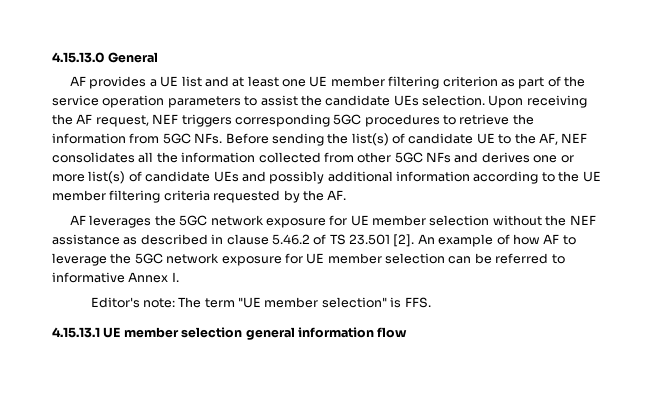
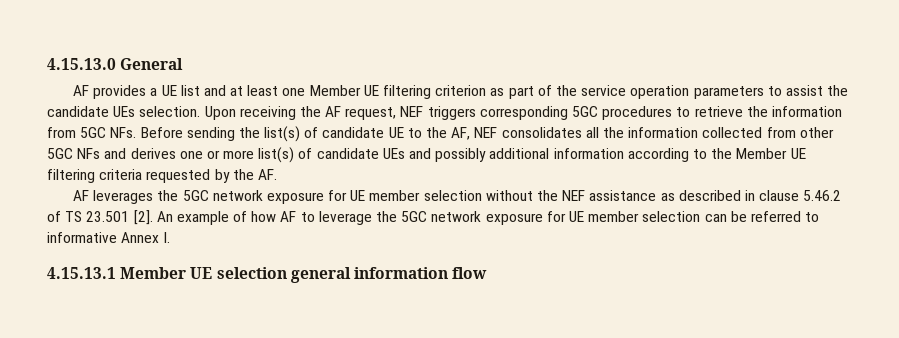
- AF provides a UE list and at least one UE member filtering criterion as part of the service operation parameters to assist the candidate UEs selection.
+ AF provides a UE list and at least one Member UE filtering criterion as part of the service operation parameters to assist the candidate UEs selection.
- Upon receiving the AF request, NEF triggers corresponding 5GC procedures to retrieve the information from 5GC NFs. Before sending the list(s) of candidate UE to the AF, NEF consolidates all the information collected from other 5GC NFs and derives one or more list(s) of candidate UEs and possibly additional information according to the UE member filtering criteria requested by the AF.
+ Upon receiving the AF request, NEF triggers corresponding 5GC procedures to retrieve the information from 5GC NFs. Before sending the list(s) of candidate UE to the AF, NEF consolidates all the information collected from other 5GC NFs and derives one or more list(s) of candidate UEs and possibly additional information according to the Member UE filtering criteria requested by the AF.
- Editor's note: The term "UE member selection" is FFS.
- 4.15.13.1 UE member selection general information flow
+ 4.15.13.1 Member UE selection general information flow

